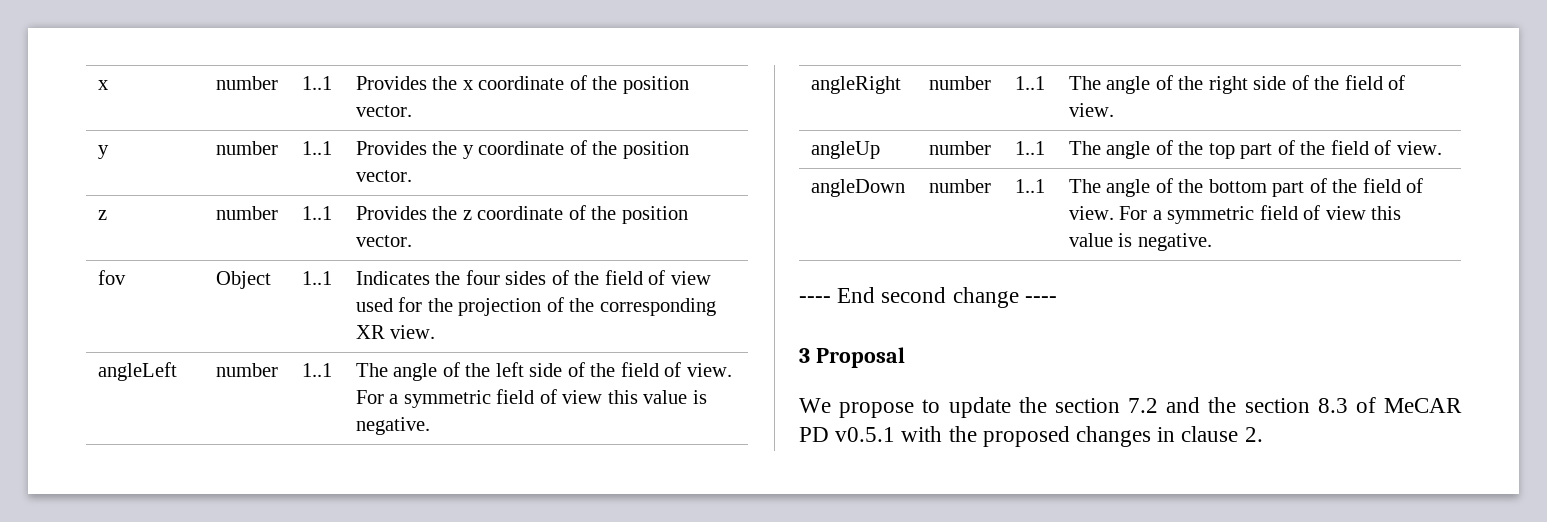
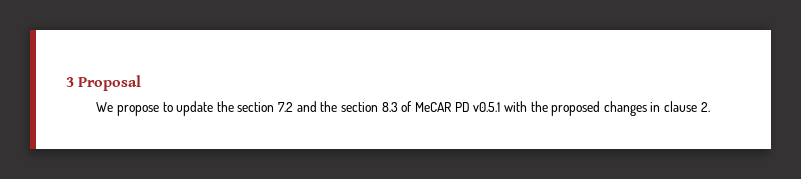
- x | number | 1..1 | Provides the x coordinate of the position vector.
- y | number | 1..1 | Provides the y coordinate of the position vector.
- z | number | 1..1 | Provides the z coordinate of the position vector.
- fov | Object | 1..1 | Indicates the four sides of the field of view used for the projection of the corresponding XR view.
- angleLeft | number | 1..1 | The angle of the left side of the field of view. For a symmetric field of view this value is negative.
- angleRight | number | 1..1 | The angle of the right side of the field of view.
- angleUp | number | 1..1 | The angle of the top part of the field of view.
- angleDown | number | 1..1 | The angle of the bottom part of the field of view. For a symmetric field of view this value is negative.
- ---- End second change ----

